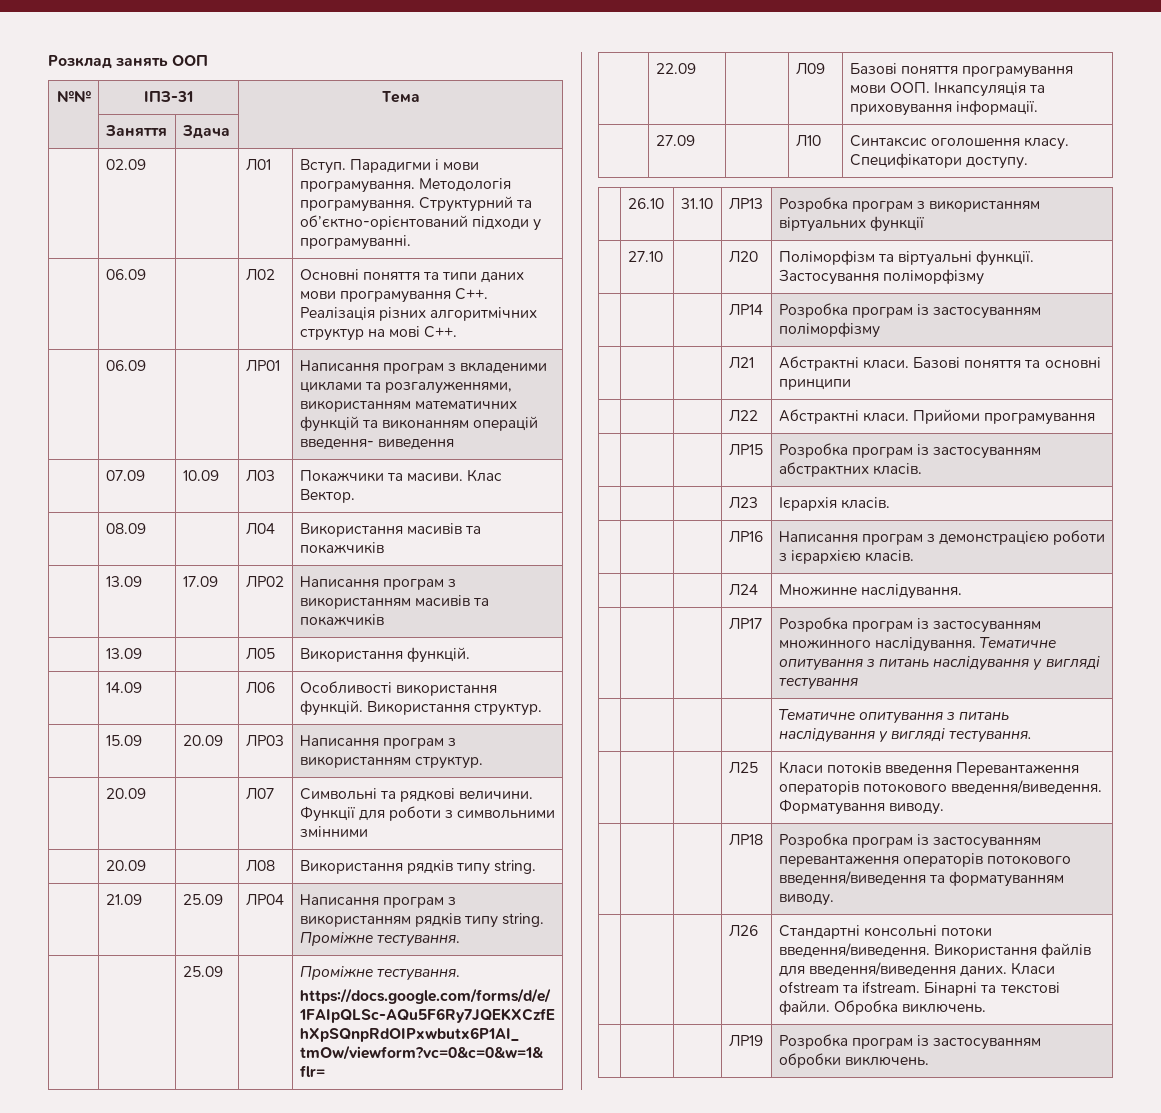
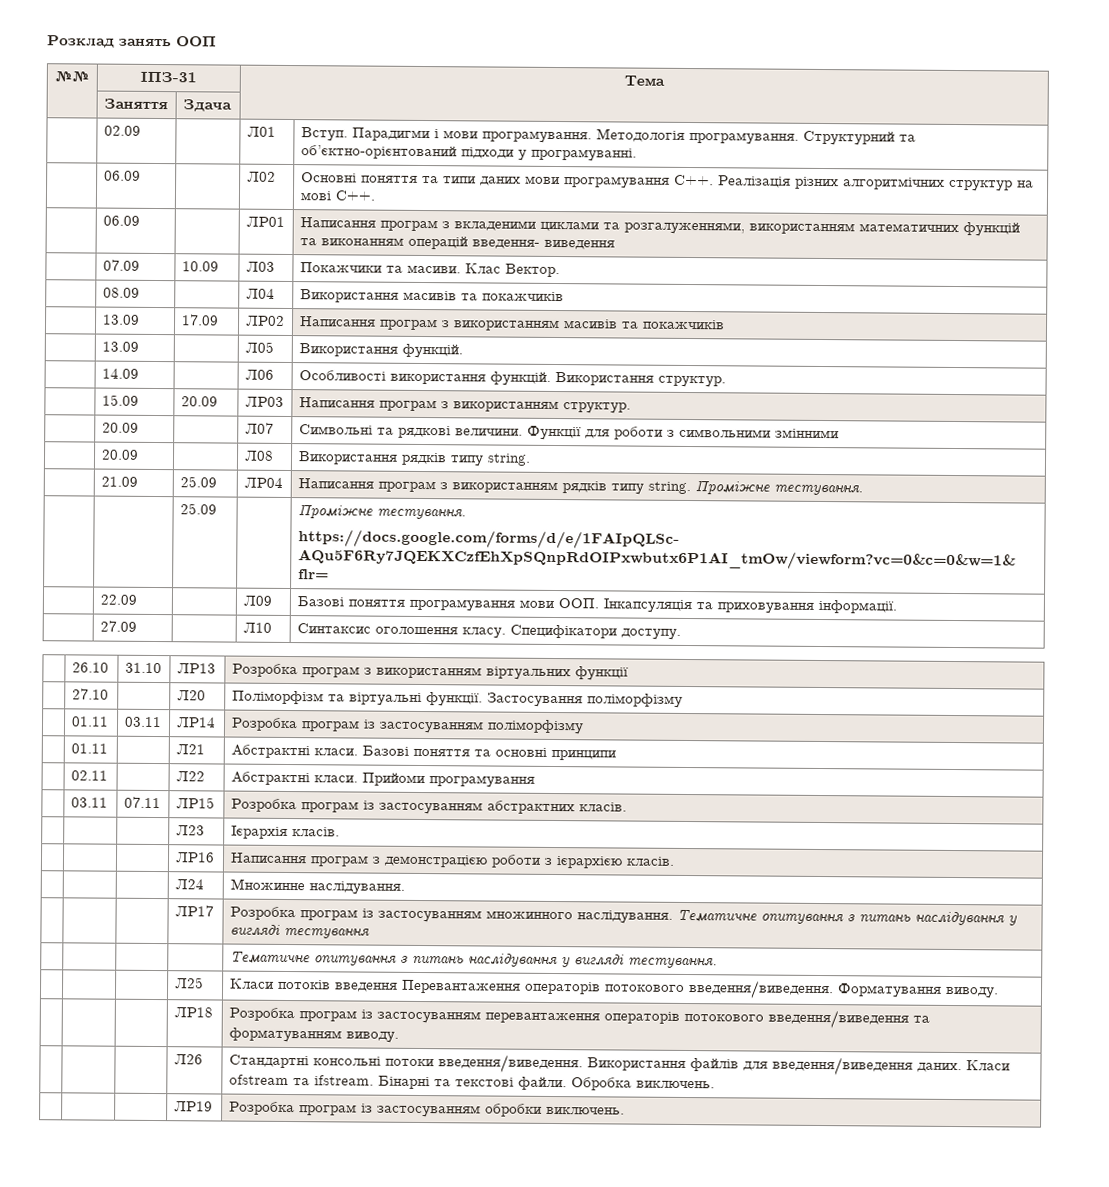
- | | | ЛР14 | Розробка програм із застосуванням поліморфізму
+ | 01.11 | 03.11 | ЛР14 | Розробка програм із застосуванням поліморфізму
- | | | Л21 | Абстрактні класи. Базові поняття та основні принципи
+ | 01.11 | | Л21 | Абстрактні класи. Базові поняття та основні принципи
- | | | Л22 | Абстрактні класи. Прийоми програмування
+ | 02.11 | | Л22 | Абстрактні класи. Прийоми програмування
- | | | ЛР15 | Розробка програм із застосуванням абстрактних класів.
+ | 03.11 | 07.11 | ЛР15 | Розробка програм із застосуванням абстрактних класів.

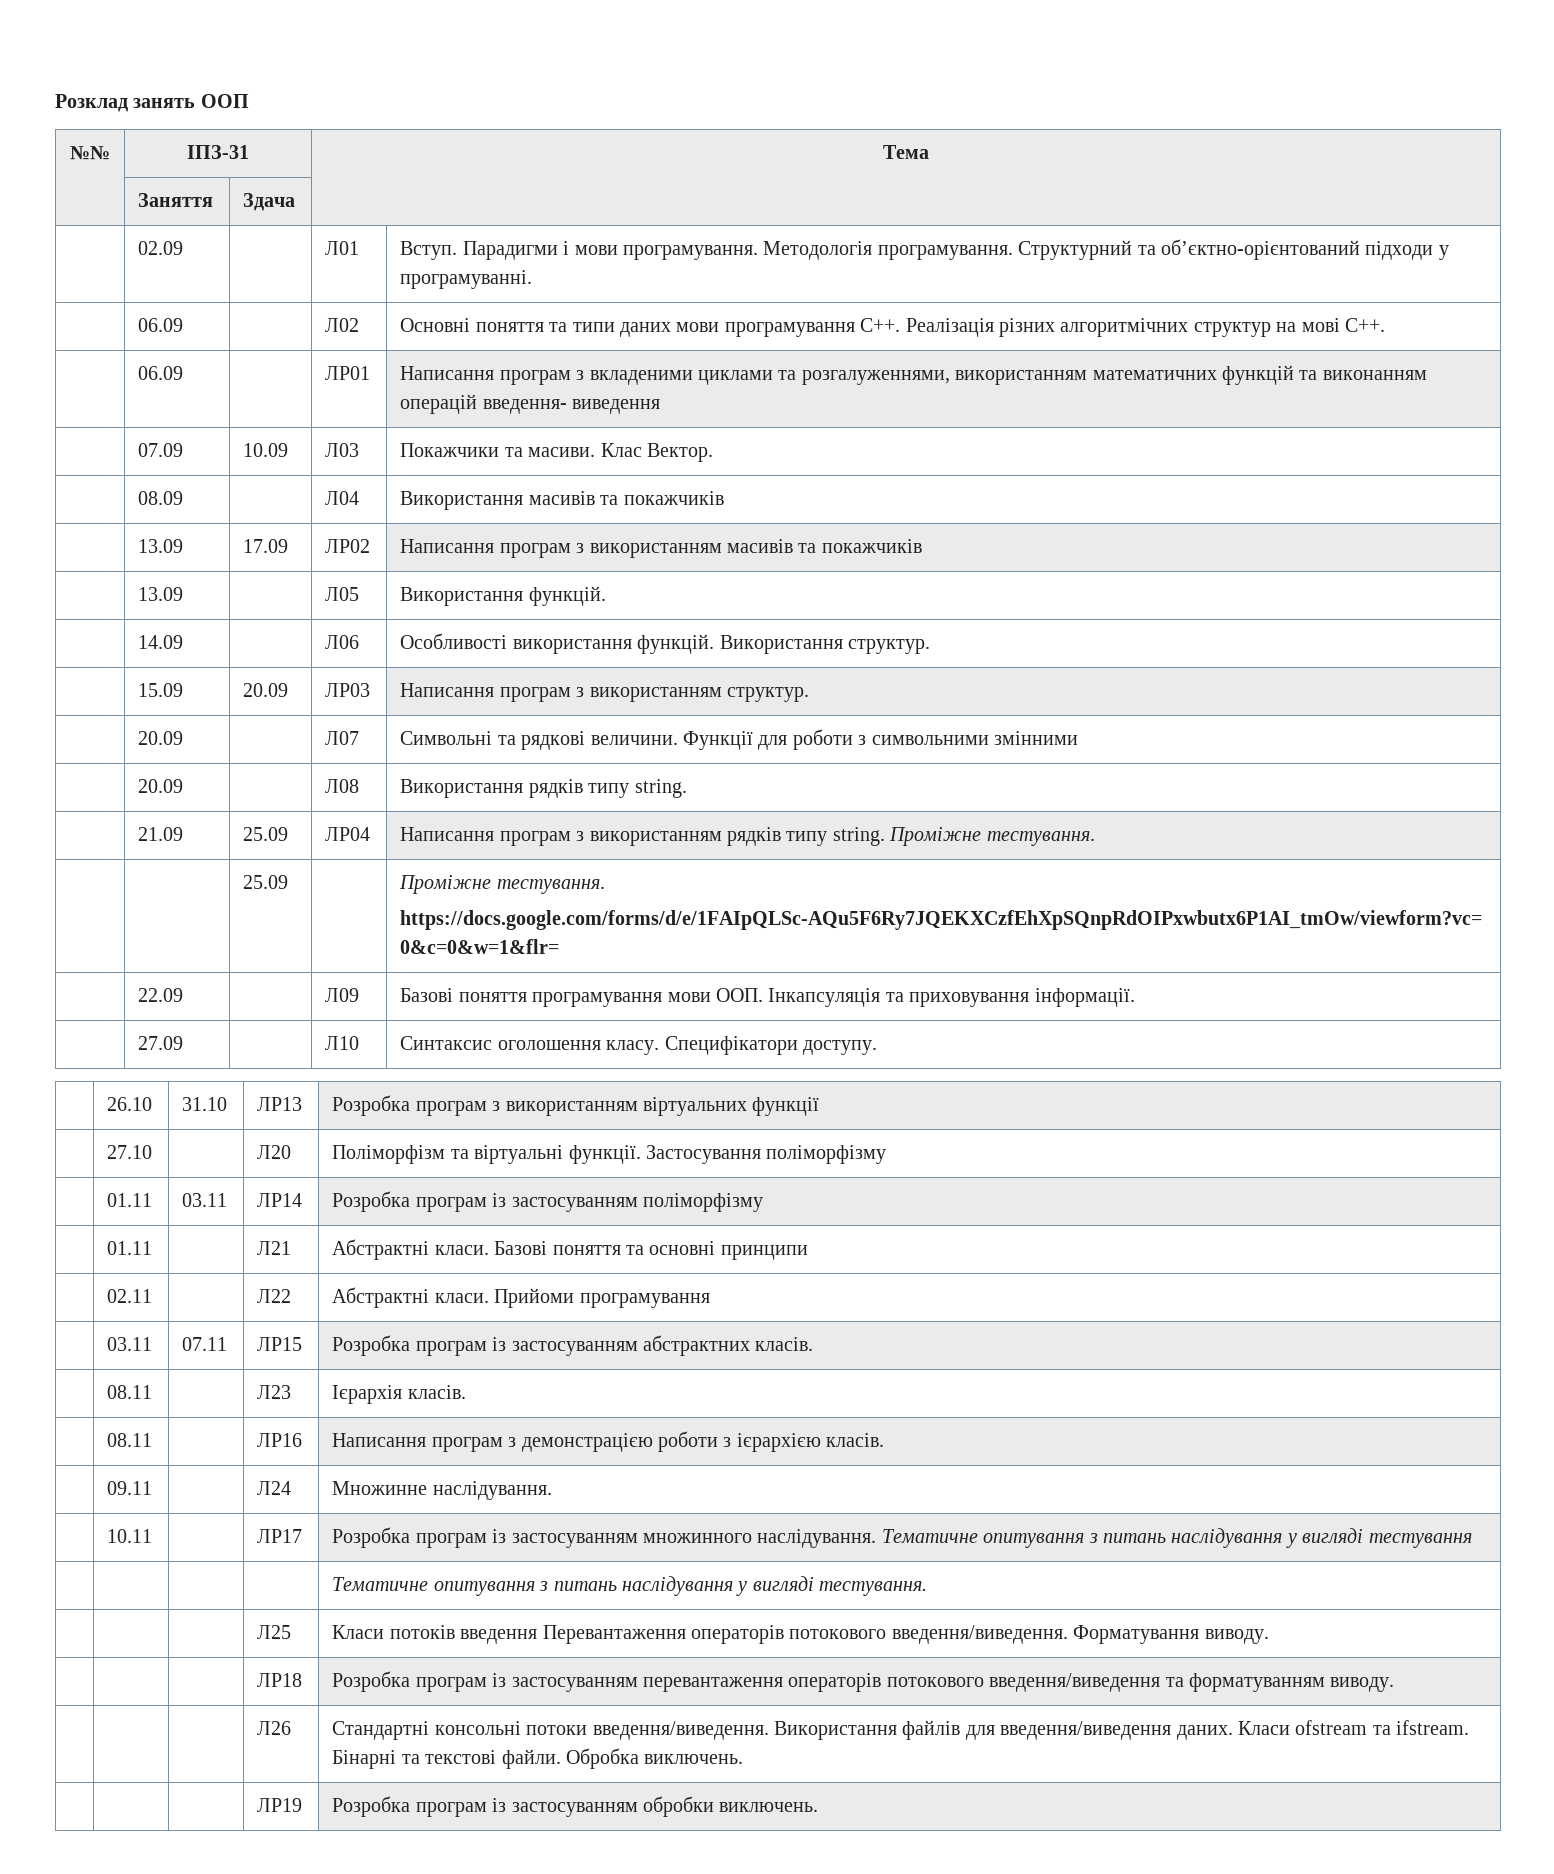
- | | | Л23 | Ієрархія класів.
+ | 08.11 | | Л23 | Ієрархія класів.
- | | | ЛР16 | Написання програм з демонстрацією роботи з ієрархією класів.
+ | 08.11 | | ЛР16 | Написання програм з демонстрацією роботи з ієрархією класів.
- | | | Л24 | Множинне наслідування.
+ | 09.11 | | Л24 | Множинне наслідування.
- | | | ЛР17 | Розробка програм із застосуванням множинного наслідування. Тематичне опитування з питань наслідування у вигляді тестування
+ | 10.11 | | ЛР17 | Розробка програм із застосуванням множинного наслідування. Тематичне опитування з питань наслідування у вигляді тестування

